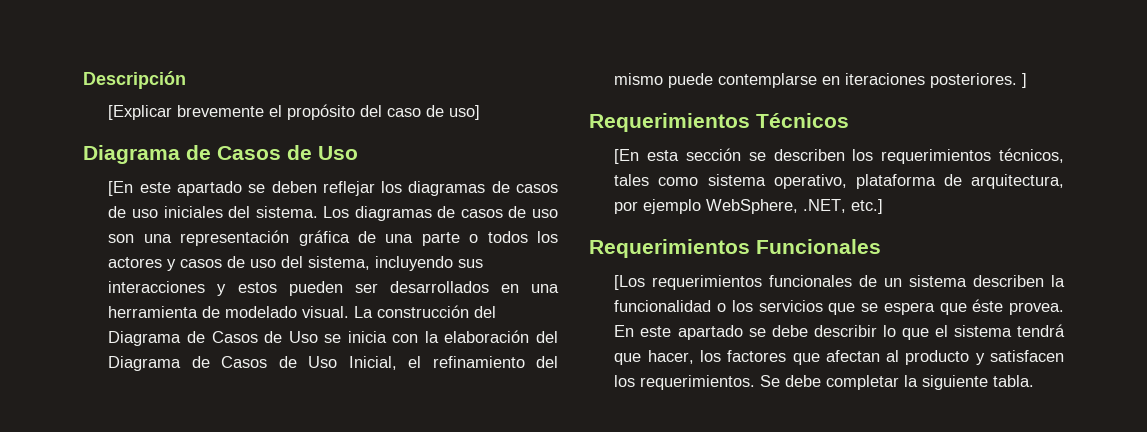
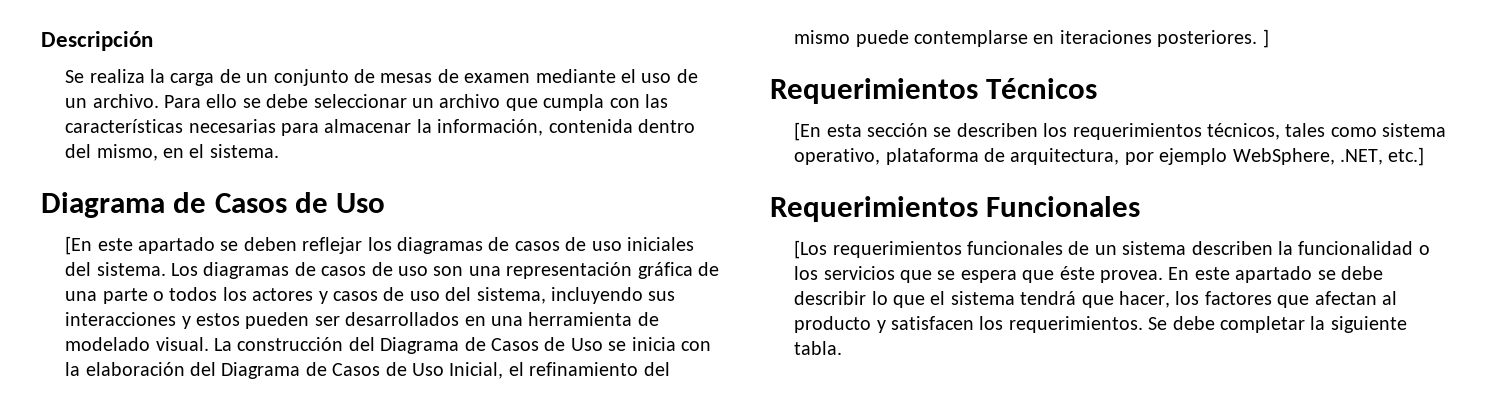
- [Explicar brevemente el propósito del caso de uso]
+ Se realiza la carga de un conjunto de mesas de examen mediante el uso de un archivo. Para ello se debe seleccionar un archivo que cumpla con las características necesarias para almacenar la información, contenida dentro del mismo, en el sistema.

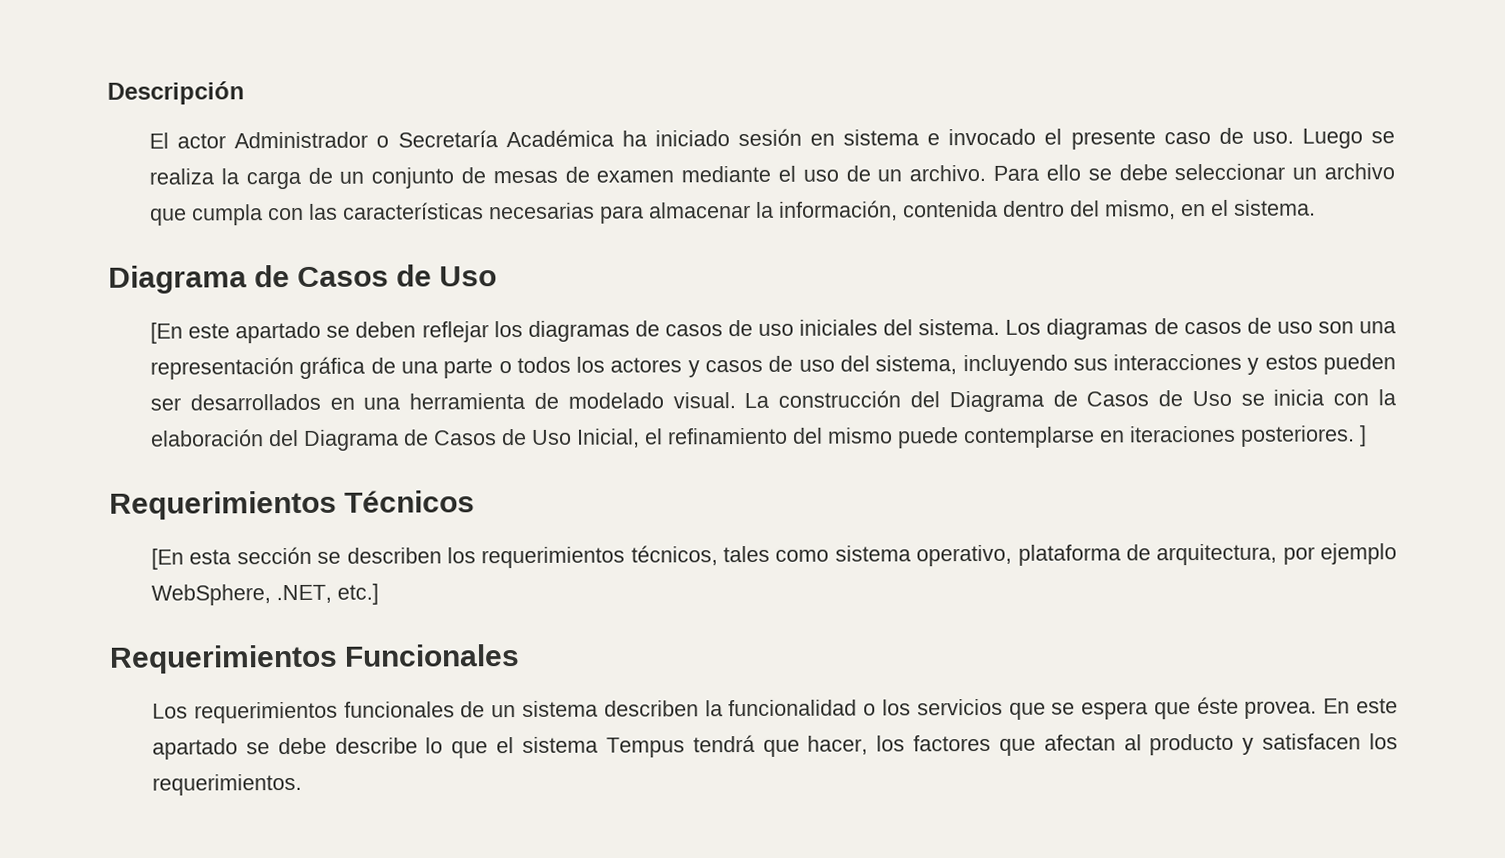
- Se realiza la carga de un conjunto de mesas de examen mediante el uso de un archivo.
+ El actor Administrador o Secretaría Académica ha iniciado sesión en sistema e invocado el presente caso de uso. Luego se realiza la carga de un conjunto de mesas de examen mediante el uso de un archivo.
- [Los requerimientos funcionales de un sistema describen la funcionalidad o los servicios que se espera que éste provea.
+ Los requerimientos funcionales de un sistema describen la funcionalidad o los servicios que se espera que éste provea.
- En este apartado se debe describir lo que el sistema tendrá que hacer, los factores que afectan al producto y satisfacen los requerimientos. Se debe completar la siguiente tabla.
+ En este apartado se debe describe lo que el sistema Tempus tendrá que hacer, los factores que afectan al producto y satisfacen los requerimientos.

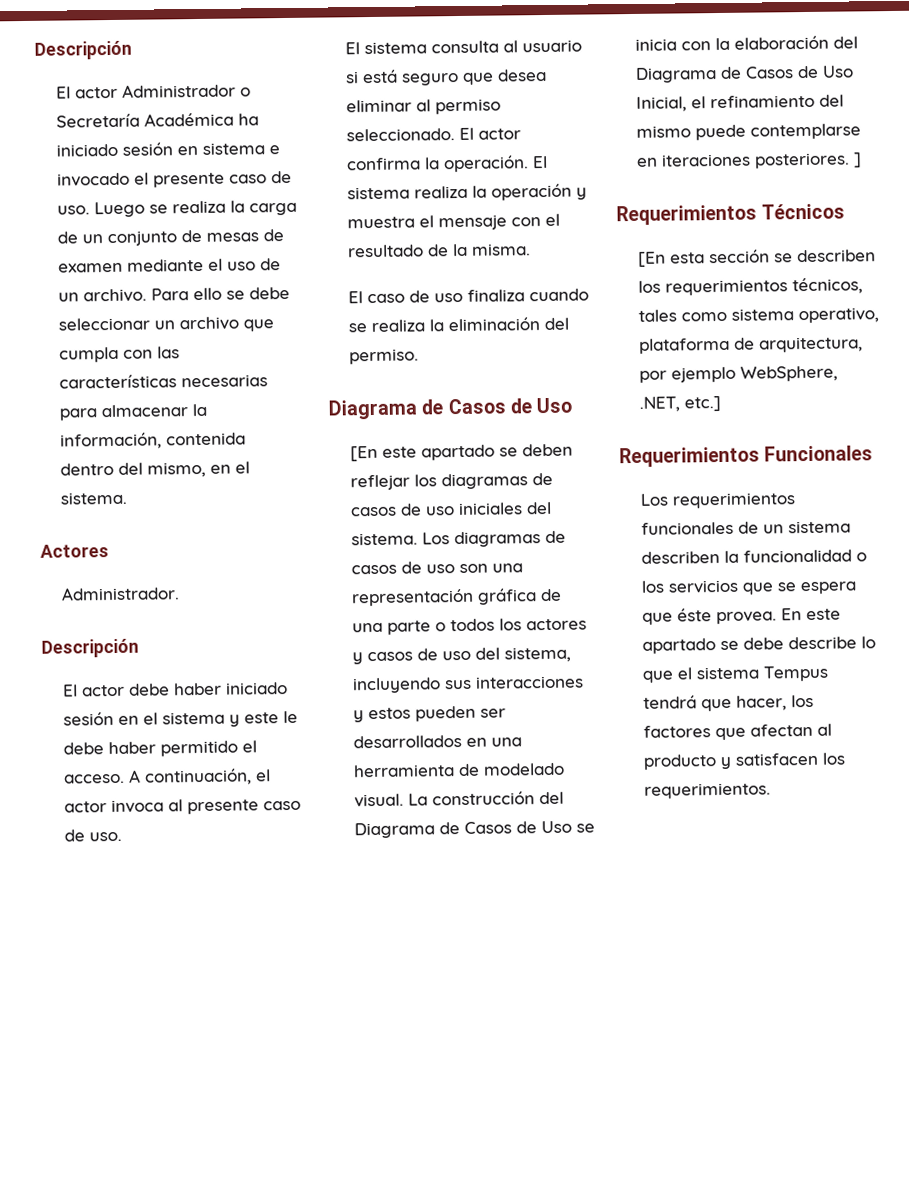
+ Actores
+ Administrador.
+ Descripción
+ El actor debe haber iniciado sesión en el sistema y este le debe haber permitido el acceso. A continuación, el actor invoca al presente caso de uso.
+ El sistema consulta al usuario si está seguro que desea eliminar al permiso seleccionado. El actor confirma la operación. El sistema realiza la operación y muestra el mensaje con el resultado de la misma.
+ El caso de uso finaliza cuando se realiza la eliminación del permiso.

